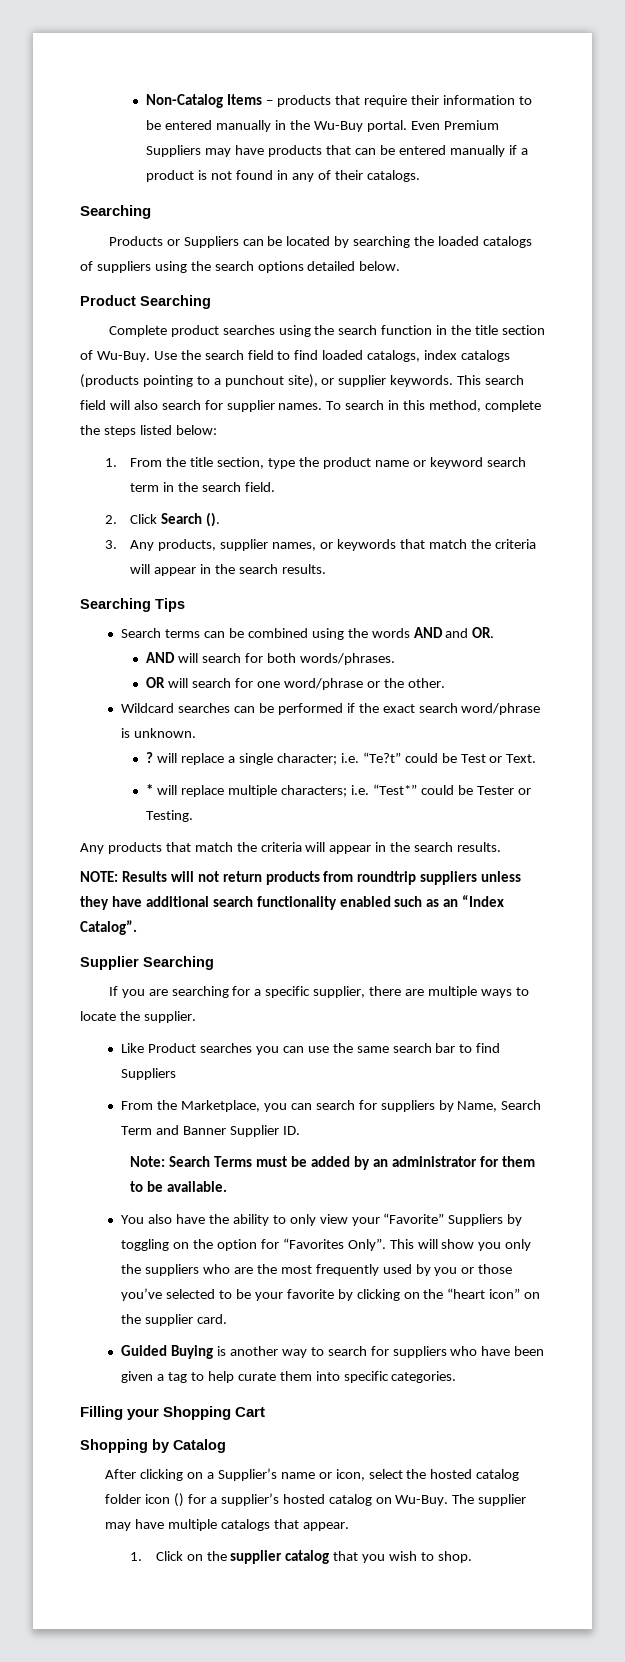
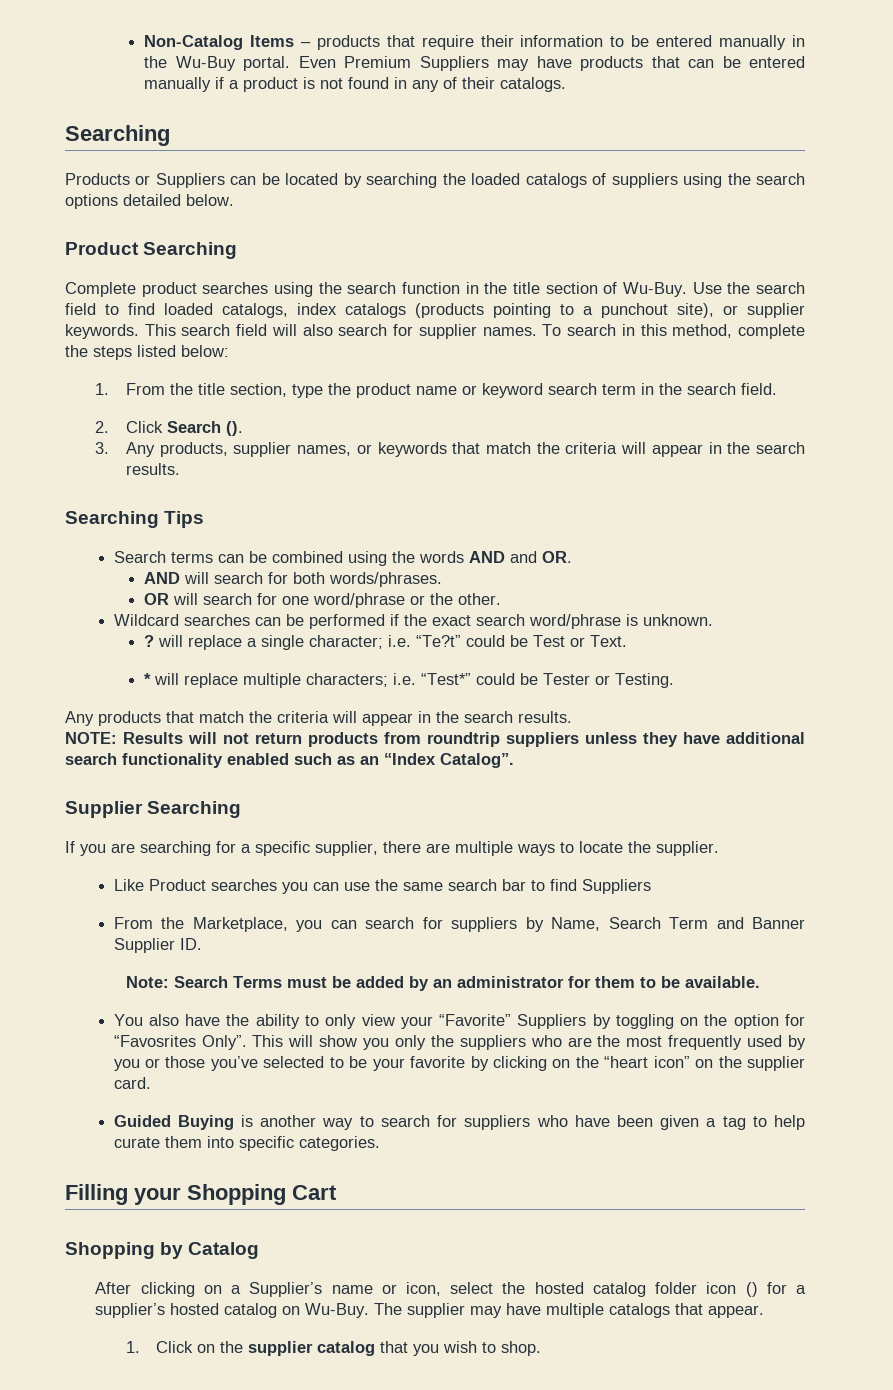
- You also have the ability to only view your “Favorite” Suppliers by toggling on the option for “Favorites Only”.
+ You also have the ability to only view your “Favorite” Suppliers by toggling on the option for “Favosrites Only”.

